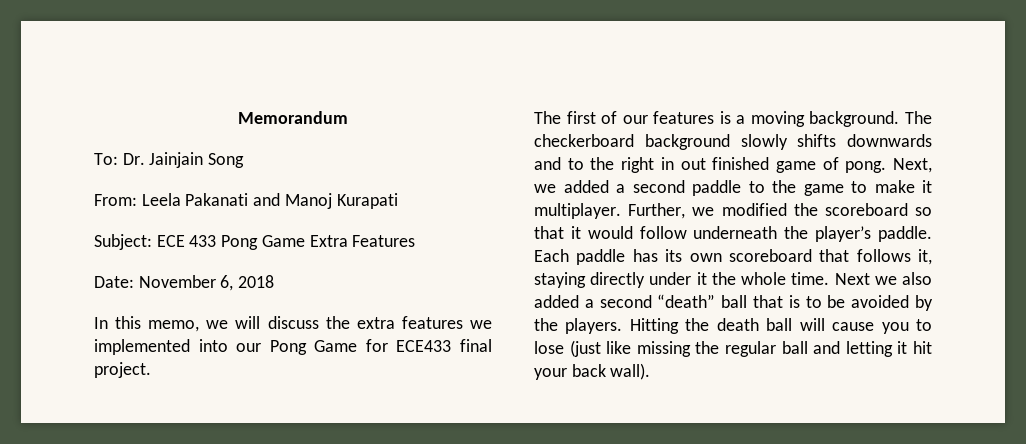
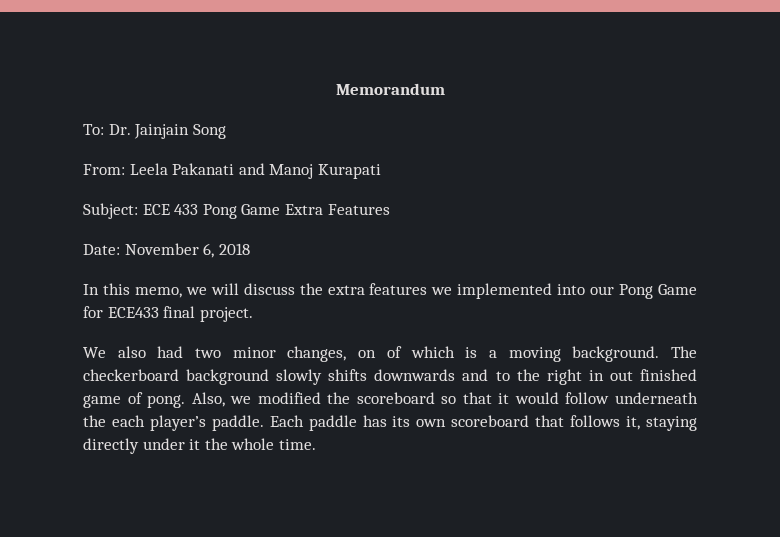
- The first of our features is a moving background.
+ We also had two minor changes, on of which is a moving background.
- Next, we added a second paddle to the game to make it multiplayer. Further, we modified the scoreboard so that it would follow underneath the player’s paddle.
+ Also, we modified the scoreboard so that it would follow underneath the each player’s paddle.
- Next we also added a second “death” ball that is to be avoided by the players. Hitting the death ball will cause you to lose (just like missing the regular ball and letting it hit your back wall).

